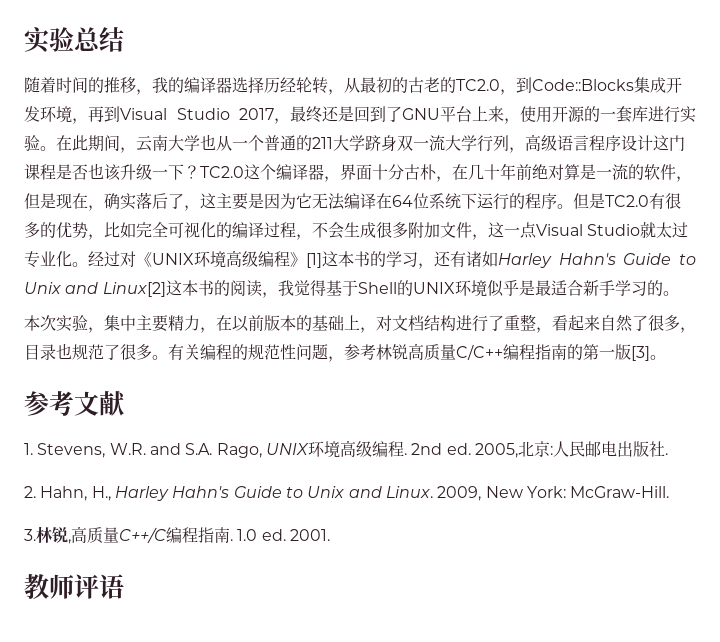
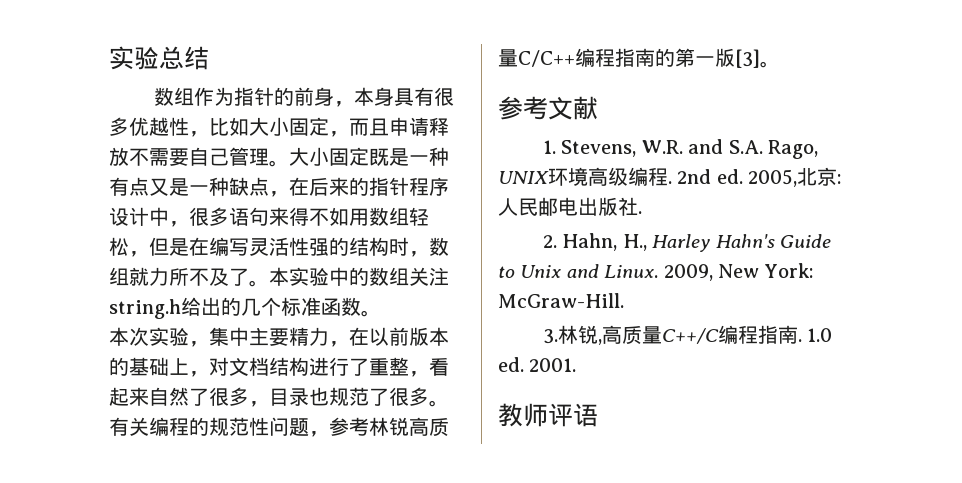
- 随着时间的推移，我的编译器选择历经轮转，从最初的古老的TC2.0，到Code::Blocks集成开发环境，再到Visual Studio 2017，最终还是回到了GNU平台上来，使用开源的一套库进行实验。在此期间，云南大学也从一个普通的211大学跻身双一流大学行列，高级语言程序设计这门课程是否也该升级一下？TC2.0这个编译器，界面十分古朴，在几十年前绝对算是一流的软件，但是现在，确实落后了，这主要是因为它无法编译在64位系统下运行的程序。但是TC2.0有很多的优势，比如完全可视化的编译过程，不会生成很多附加文件，这一点Visual Studio就太过专业化。经过对《UNIX环境高级编程》[1]这本书的学习，还有诸如Harley Hahn's Guide to Unix and Linux[2]这本书的阅读，我觉得基于Shell的UNIX环境似乎是最适合新手学习的。
+ 数组作为指针的前身，本身具有很多优越性，比如大小固定，而且申请释放不需要自己管理。大小固定既是一种有点又是一种缺点，在后来的指针程序设计中，很多语句来得不如用数组轻松，但是在编写灵活性强的结构时，数组就力所不及了。本实验中的数组关注string.h给出的几个标准函数。

